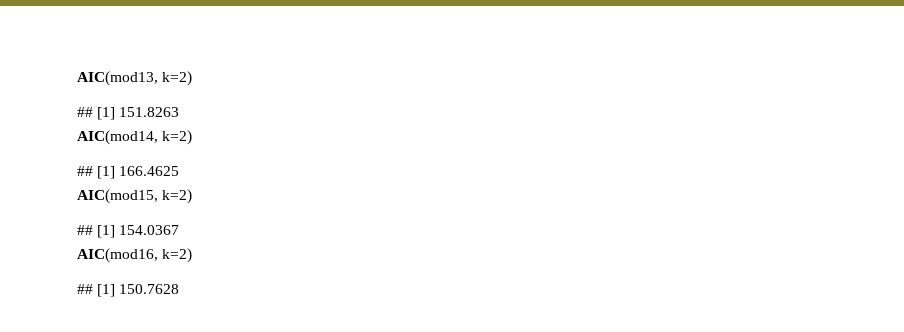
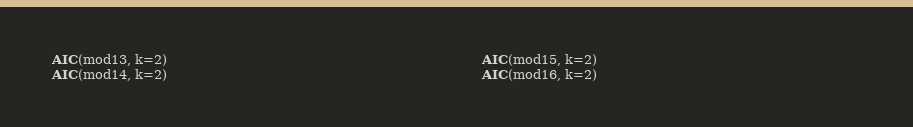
- ## [1] 151.8263
- ## [1] 166.4625
- ## [1] 154.0367
- ## [1] 150.7628

